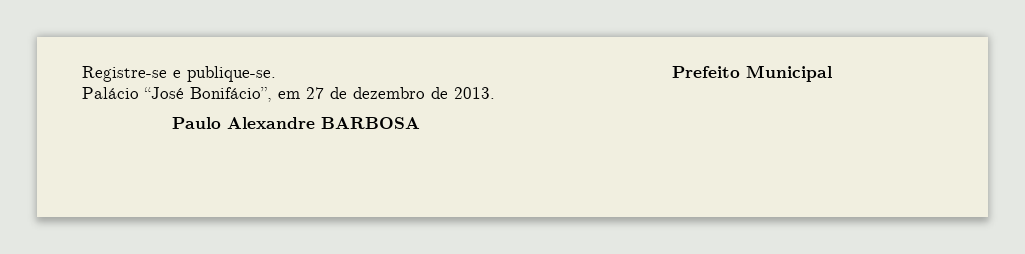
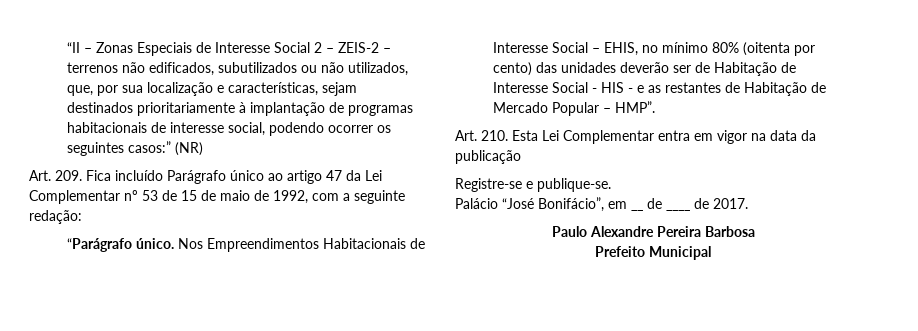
+ “II – Zonas Especiais de Interesse Social 2 – ZEIS-2 – terrenos não edificados, subutilizados ou não utilizados, que, por sua localização e características, sejam destinados prioritariamente à implantação de programas habitacionais de interesse social, podendo ocorrer os seguintes casos:” (NR)
+ Art. 209. Fica incluído Parágrafo único ao artigo 47 da Lei Complementar nº 53 de 15 de maio de 1992, com a seguinte redação:
+ “Parágrafo único. Nos Empreendimentos Habitacionais de Interesse Social – EHIS, no mínimo 80% (oitenta por cento) das unidades deverão ser de Habitação de Interesse Social - HIS - e as restantes de Habitação de Mercado Popular – HMP”.
+ Art. 210. Esta Lei Complementar entra em vigor na data da publicação
- Palácio “José Bonifácio”, em 27 de dezembro de 2013.
+ Palácio “José Bonifácio”, em __ de ____ de 2017.
- Paulo Alexandre BARBOSA
+ Paulo Alexandre Pereira Barbosa

